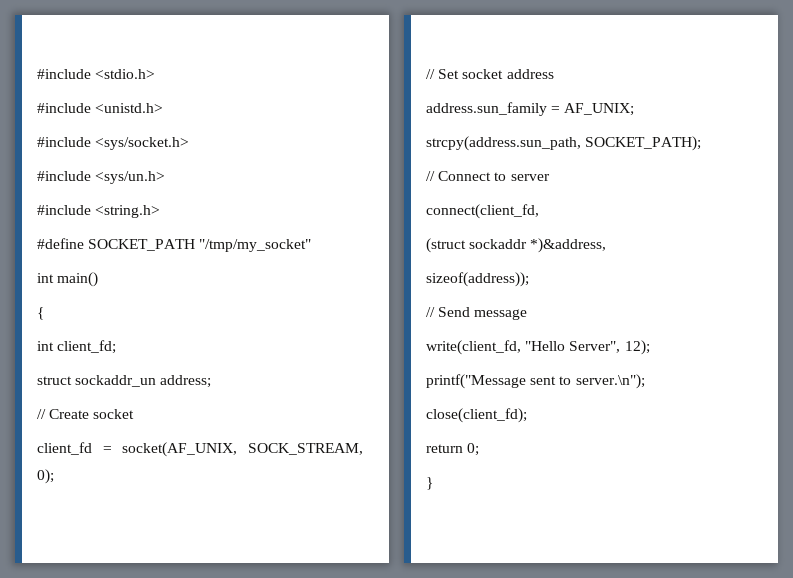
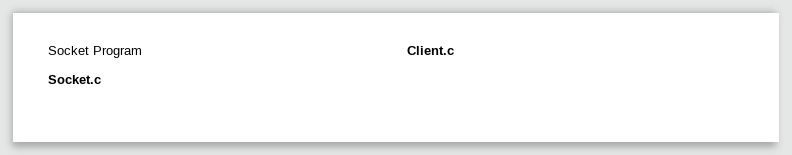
- #include <stdio.h>
- #include <unistd.h>
- #include <sys/socket.h>
- #include <sys/un.h>
- #include <string.h>
- #define SOCKET_PATH "/tmp/my_socket"
- int main()
- {
- int client_fd;
- struct sockaddr_un address;
- // Create socket
- client_fd = socket(AF_UNIX, SOCK_STREAM, 0);
- // Set socket address
- address.sun_family = AF_UNIX;
- strcpy(address.sun_path, SOCKET_PATH);
- // Connect to server
- connect(client_fd,
- (struct sockaddr *)&address,
- sizeof(address));
- // Send message
- write(client_fd, "Hello Server", 12);
- printf("Message sent to server.\n");
- close(client_fd);
- return 0;
- }
+ Socket Program
+ Socket.c
+ Client.c

